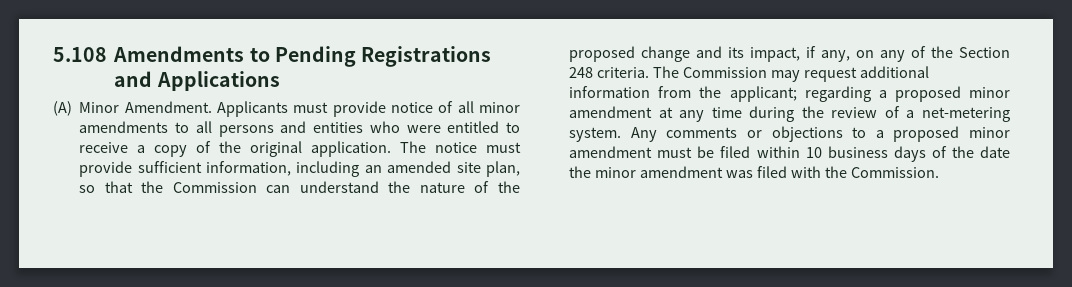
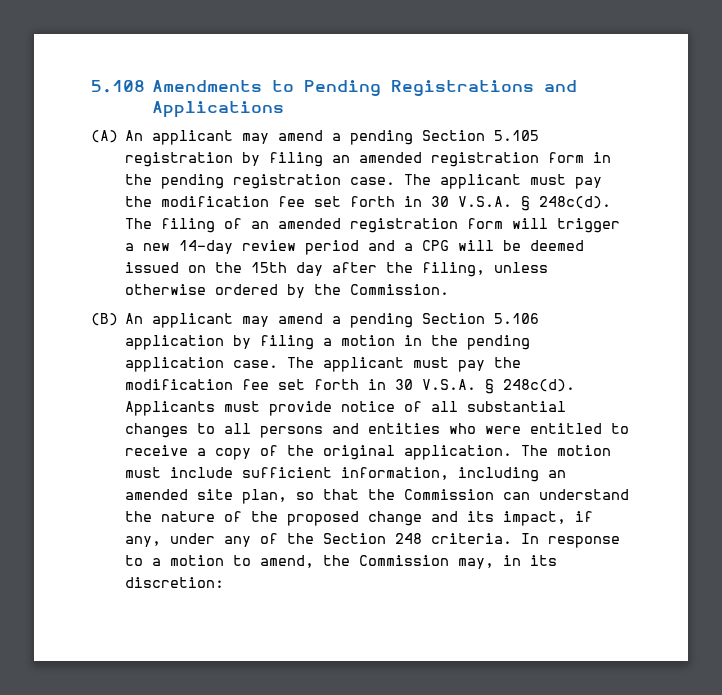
- (A) Minor Amendment.
+ (A) An applicant may amend a pending Section 5.105 registration by filing an amended registration form in the pending registration case. The applicant must pay the modification fee set forth in 30 V.S.A. § 248c(d). The filing of an amended registration form will trigger a new 14-day review period and a CPG will be deemed issued on the 15th day after the filing, unless otherwise ordered by the Commission.
+ (B) An applicant may amend a pending Section 5.106 application by filing a motion in the pending application case. The applicant must pay the modification fee set forth in 30 V.S.A. § 248c(d).
- Applicants must provide notice of all minor amendments to all persons and entities who were entitled to receive a copy of the original application.
+ Applicants must provide notice of all substantial changes to all persons and entities who were entitled to receive a copy of the original application.
- The notice must provide sufficient information, including an amended site plan, so that the Commission can understand the nature of the proposed change and its impact, if any, on any of the Section 248 criteria.
+ The motion must include sufficient information, including an amended site plan, so that the Commission can understand the nature of the proposed change and its impact, if any, under any of the Section 248 criteria.
- The Commission may request additional information from the applicant; regarding a proposed minor amendment at any time during the review of a net-metering system. Any comments or objections to a proposed minor amendment must be filed within 10 business days of the date the minor amendment was filed with the Commission.
+ In response to a motion to amend, the Commission may, in its discretion:

